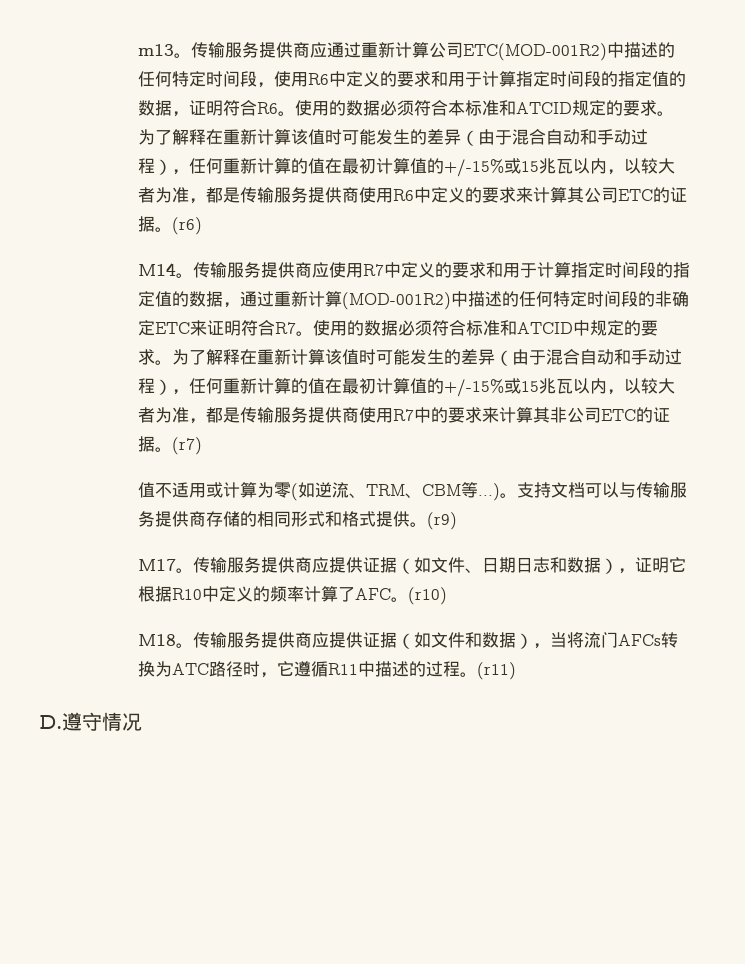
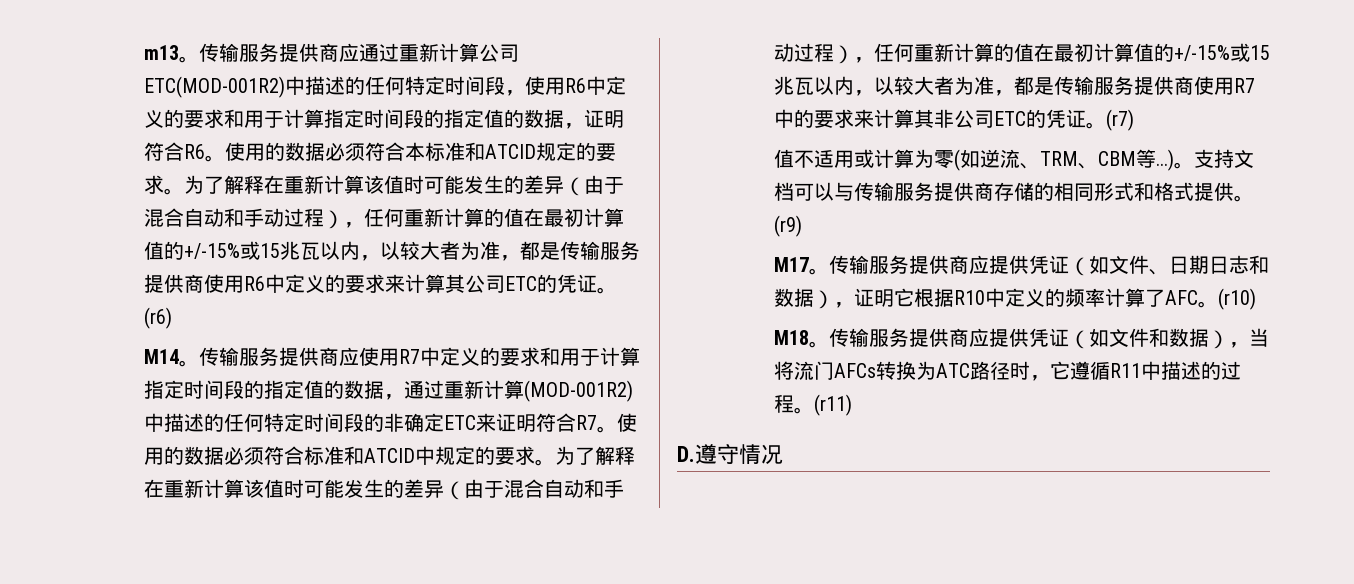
- 为了解释在重新计算该值时可能发生的差异（由于混合自动和手动过程），任何重新计算的值在最初计算值的+/-15%或15兆瓦以内，以较大者为准，都是传输服务提供商使用R6中定义的要求来计算其公司ETC的证据。
+ 为了解释在重新计算该值时可能发生的差异（由于混合自动和手动过程），任何重新计算的值在最初计算值的+/-15%或15兆瓦以内，以较大者为准，都是传输服务提供商使用R6中定义的要求来计算其公司ETC的凭证。
- 为了解释在重新计算该值时可能发生的差异（由于混合自动和手动过程），任何重新计算的值在最初计算值的+/-15%或15兆瓦以内，以较大者为准，都是传输服务提供商使用R7中的要求来计算其非公司ETC的证据。
+ 为了解释在重新计算该值时可能发生的差异（由于混合自动和手动过程），任何重新计算的值在最初计算值的+/-15%或15兆瓦以内，以较大者为准，都是传输服务提供商使用R7中的要求来计算其非公司ETC的凭证。
- 传输服务提供商应提供证据（如文件、日期日志和数据），证明它根据R10中定义的频率计算了AFC。
+ 传输服务提供商应提供凭证（如文件、日期日志和数据），证明它根据R10中定义的频率计算了AFC。
- 传输服务提供商应提供证据（如文件和数据），当将流门AFCs转换为ATC路径时，它遵循R11中描述的过程。
+ 传输服务提供商应提供凭证（如文件和数据），当将流门AFCs转换为ATC路径时，它遵循R11中描述的过程。

